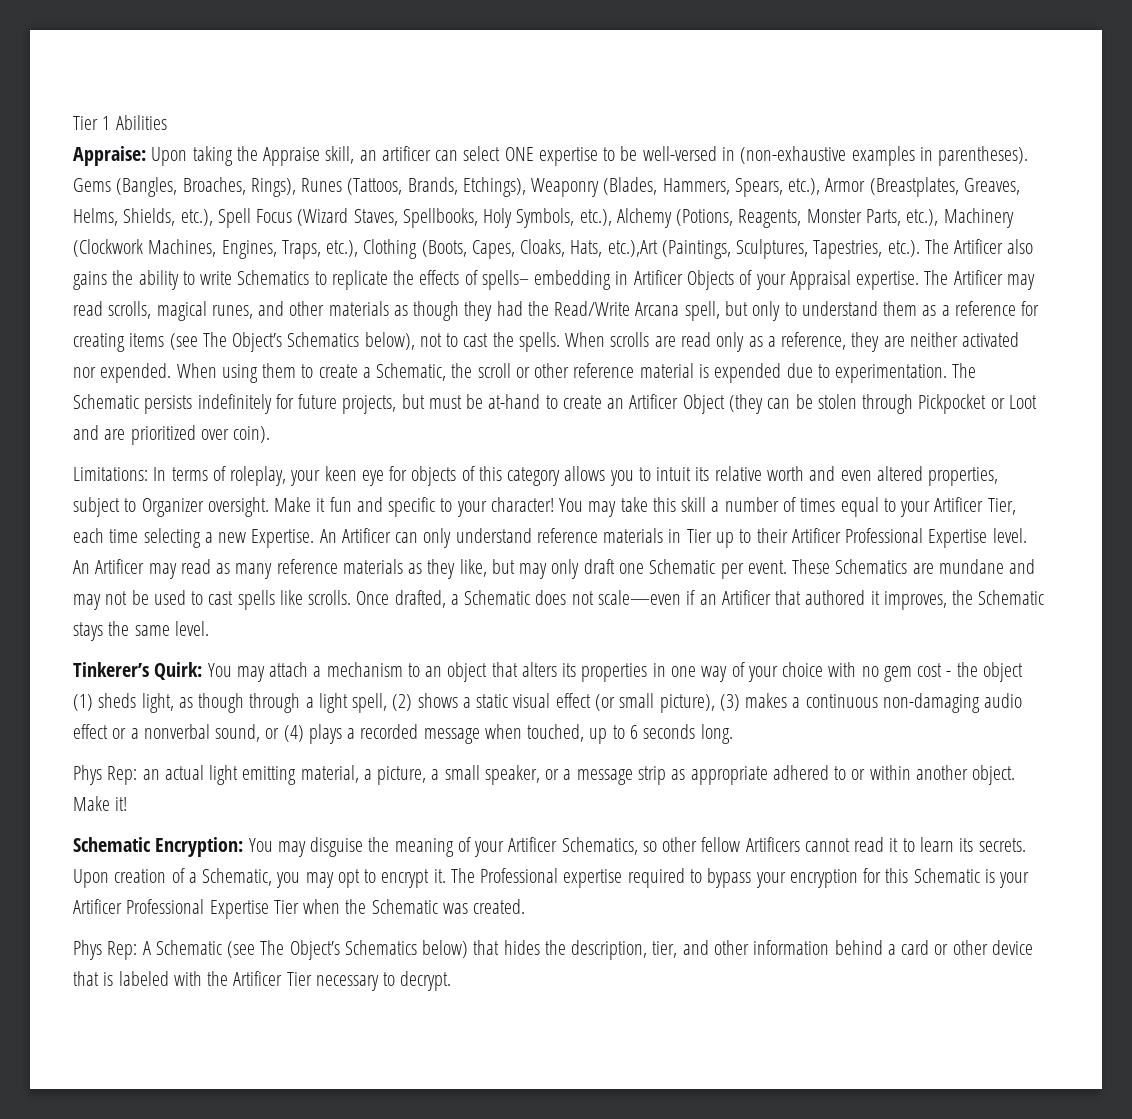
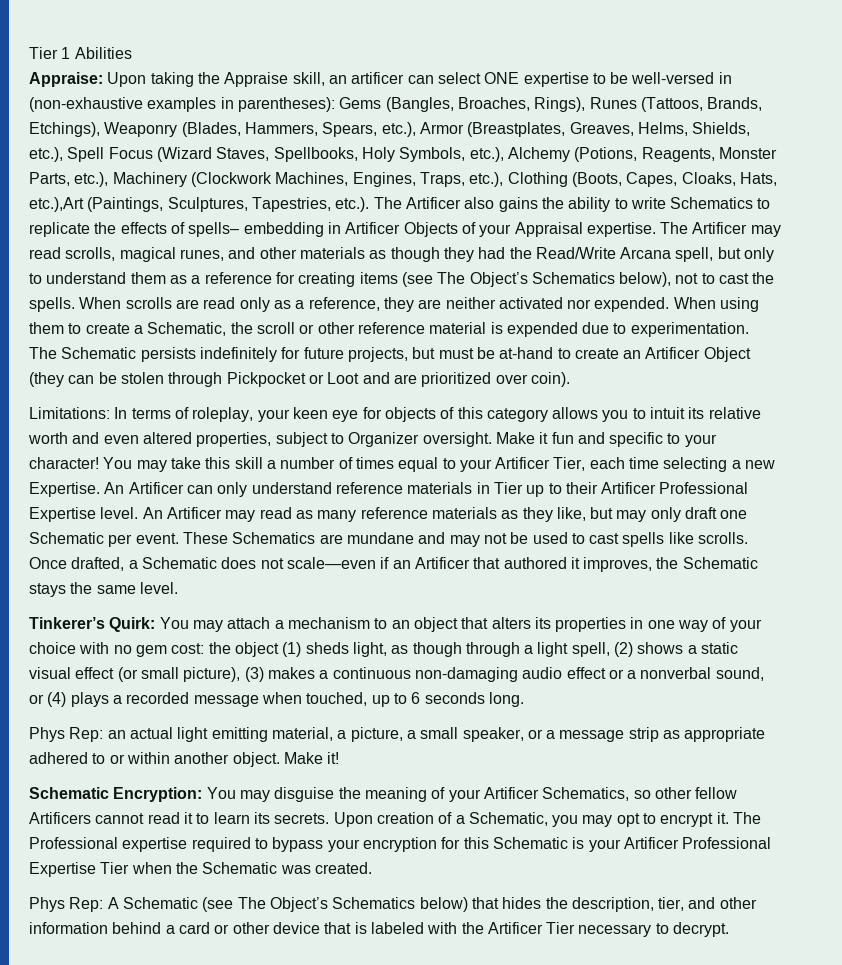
- Upon taking the Appraise skill, an artificer can select ONE expertise to be well-versed in (non-exhaustive examples in parentheses).
+ Upon taking the Appraise skill, an artificer can select ONE expertise to be well-versed in (non-exhaustive examples in parentheses):
- You may attach a mechanism to an object that alters its properties in one way of your choice with no gem cost - the object (1) sheds light, as though through a light spell, (2) shows a static visual effect (or small picture), (3) makes a continuous non-damaging audio effect or a nonverbal sound, or (4) plays a recorded message when touched, up to 6 seconds long.
+ You may attach a mechanism to an object that alters its properties in one way of your choice with no gem cost: the object (1) sheds light, as though through a light spell, (2) shows a static visual effect (or small picture), (3) makes a continuous non-damaging audio effect or a nonverbal sound, or (4) plays a recorded message when touched, up to 6 seconds long.

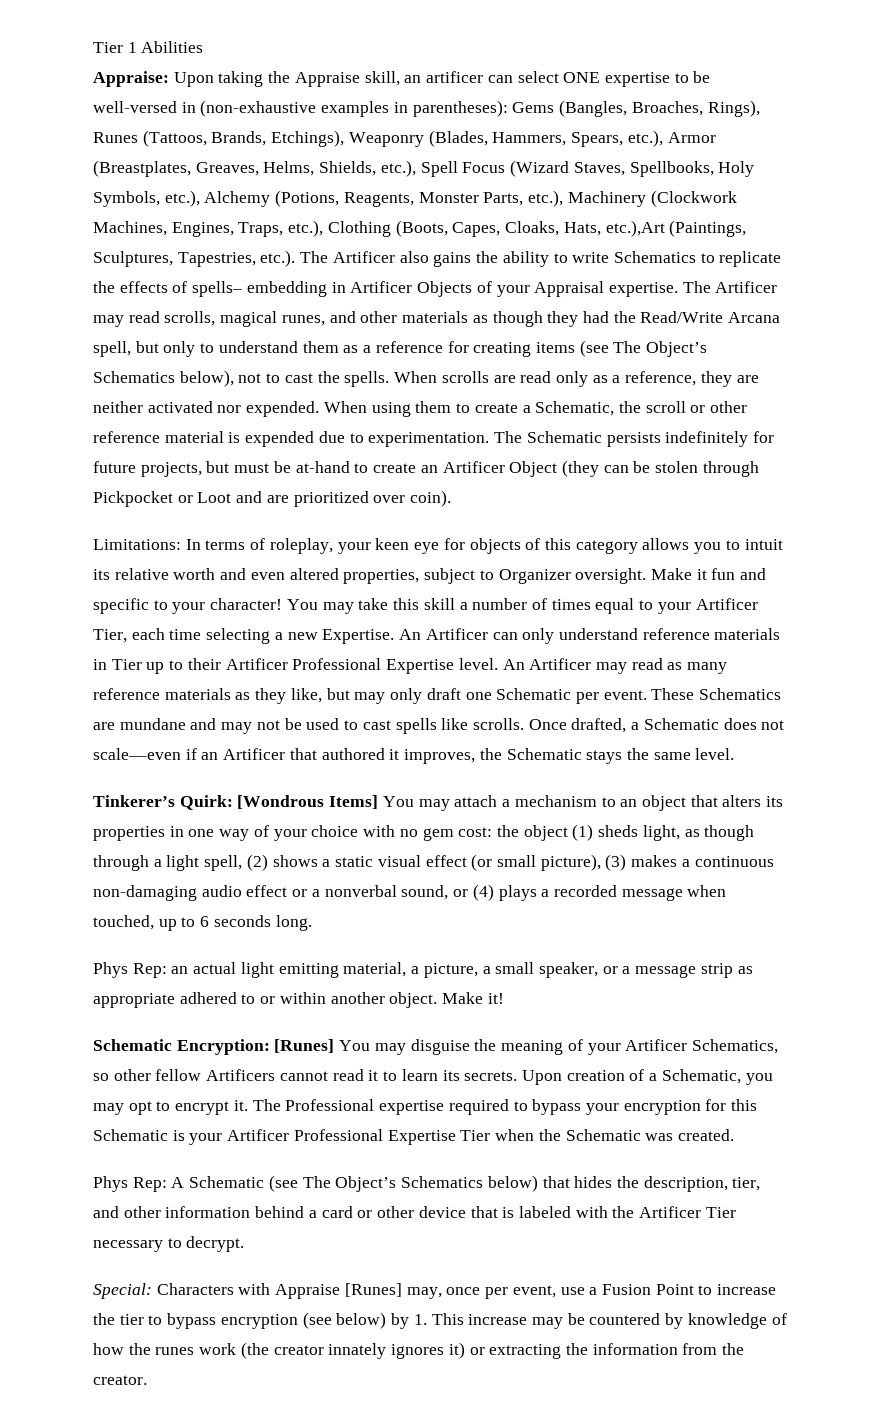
- You may attach a mechanism to an object that alters its properties in one way of your choice with no gem cost:
+ [Wondrous Items] You may attach a mechanism to an object that alters its properties in one way of your choice with no gem cost:
- Schematic Encryption: You may disguise the meaning of your Artificer Schematics, so other fellow Artificers cannot read it to learn its secrets.
+ Schematic Encryption: [Runes] You may disguise the meaning of your Artificer Schematics, so other fellow Artificers cannot read it to learn its secrets.
+ Special: Characters with Appraise [Runes] may, once per event, use a Fusion Point to increase the tier to bypass encryption (see below) by 1. This increase may be countered by knowledge of how the runes work (the creator innately ignores it) or extracting the information from the creator.

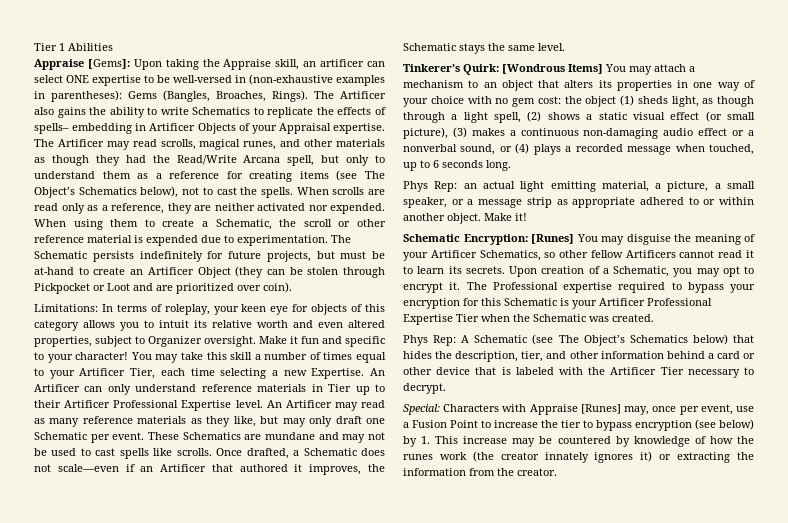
- Appraise: Upon taking the Appraise skill, an artificer can select ONE expertise to be well-versed in (non-exhaustive examples in parentheses): Gems (Bangles, Broaches, Rings), Runes (Tattoos, Brands, Etchings), Weaponry (Blades, Hammers, Spears, etc.), Armor (Breastplates, Greaves, Helms, Shields, etc.), Spell Focus (Wizard Staves, Spellbooks, Holy Symbols, etc.), Alchemy (Potions, Reagents, Monster Parts, etc.), Machinery (Clockwork Machines, Engines, Traps, etc.), Clothing (Boots, Capes, Cloaks, Hats, etc.),Art (Paintings, Sculptures, Tapestries, etc.). The Artificer also gains the ability to write Schematics to replicate the effects of spells– embedding in Artificer Objects of your Appraisal expertise.
+ Appraise [Gems]: Upon taking the Appraise skill, an artificer can select ONE expertise to be well-versed in (non-exhaustive examples in parentheses): Gems (Bangles, Broaches, Rings). The Artificer also gains the ability to write Schematics to replicate the effects of spells– embedding in Artificer Objects of your Appraisal expertise.

